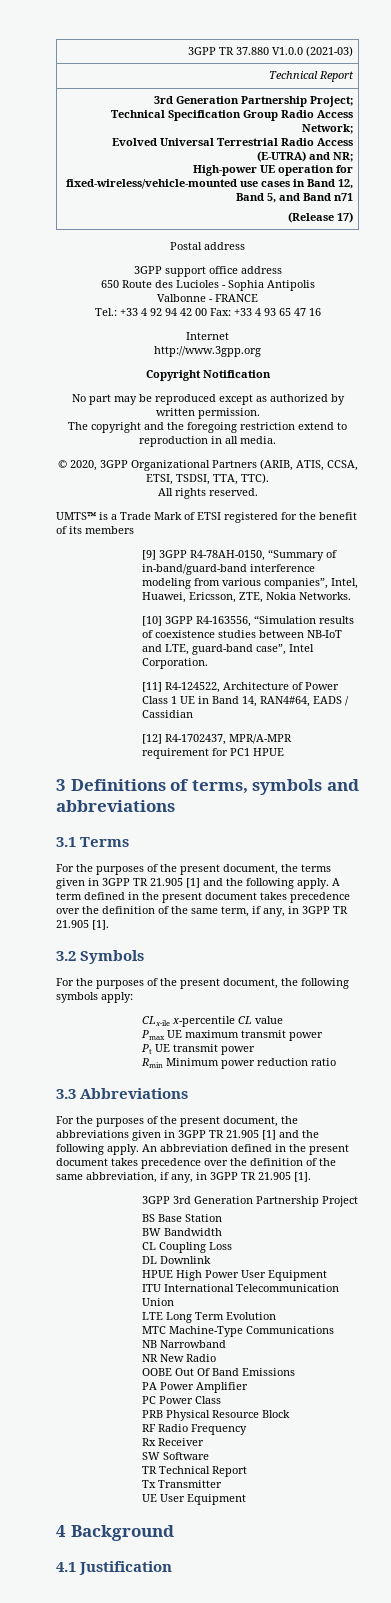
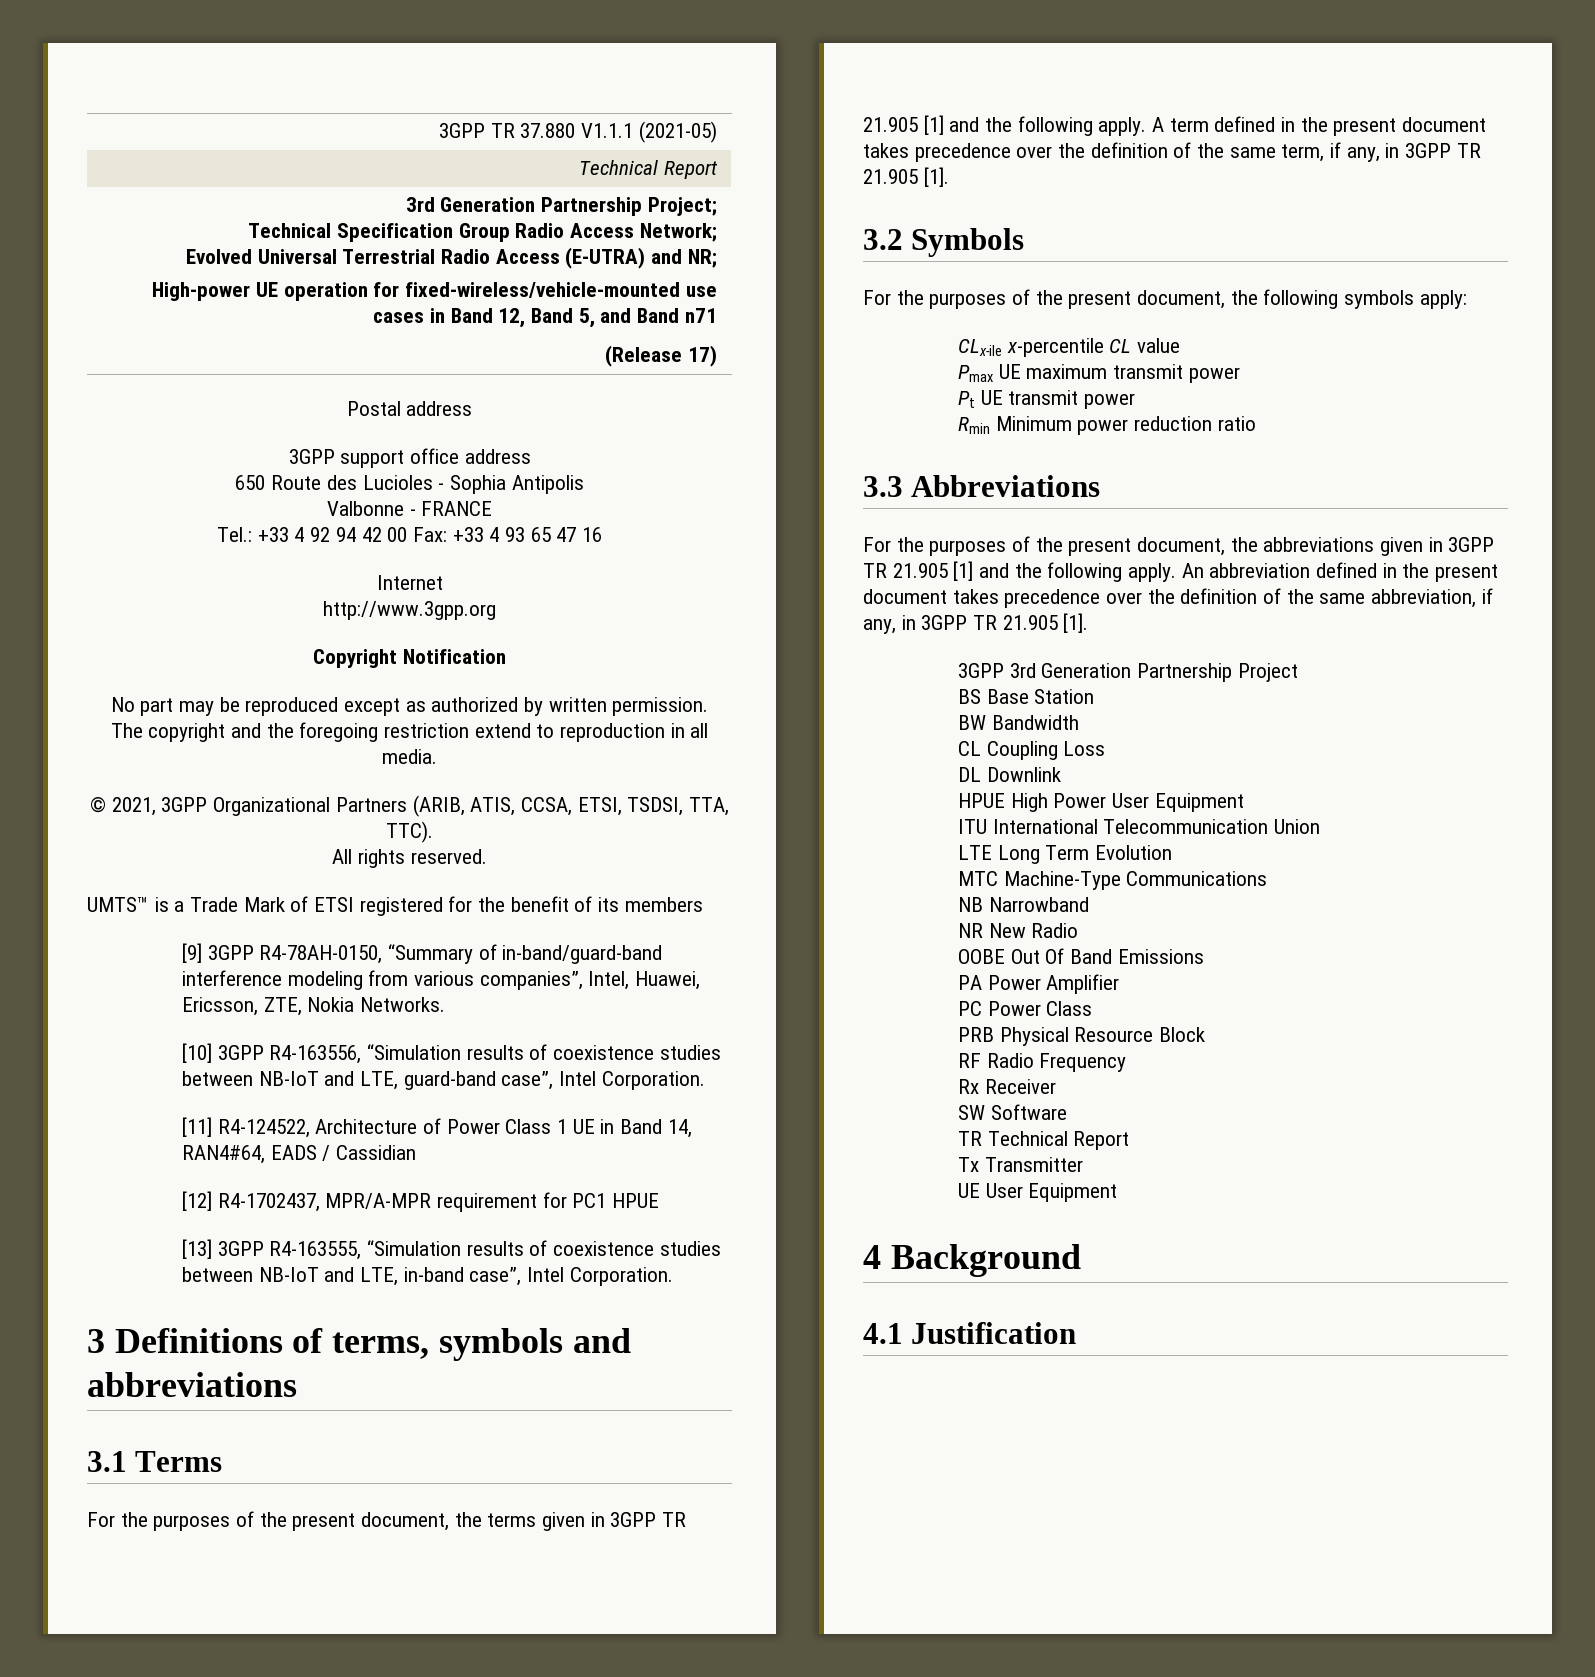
- 3GPP TR 37.880 V1.0.0 (2021-03)
+ 3GPP TR 37.880 V1.1.1 (2021-05)
- © 2020, 3GPP Organizational Partners (ARIB, ATIS, CCSA, ETSI, TSDSI, TTA, TTC).
+ © 2021, 3GPP Organizational Partners (ARIB, ATIS, CCSA, ETSI, TSDSI, TTA, TTC).
+ [13] 3GPP R4-163555, “Simulation results of coexistence studies between NB-IoT and LTE, in-band case”, Intel Corporation.

